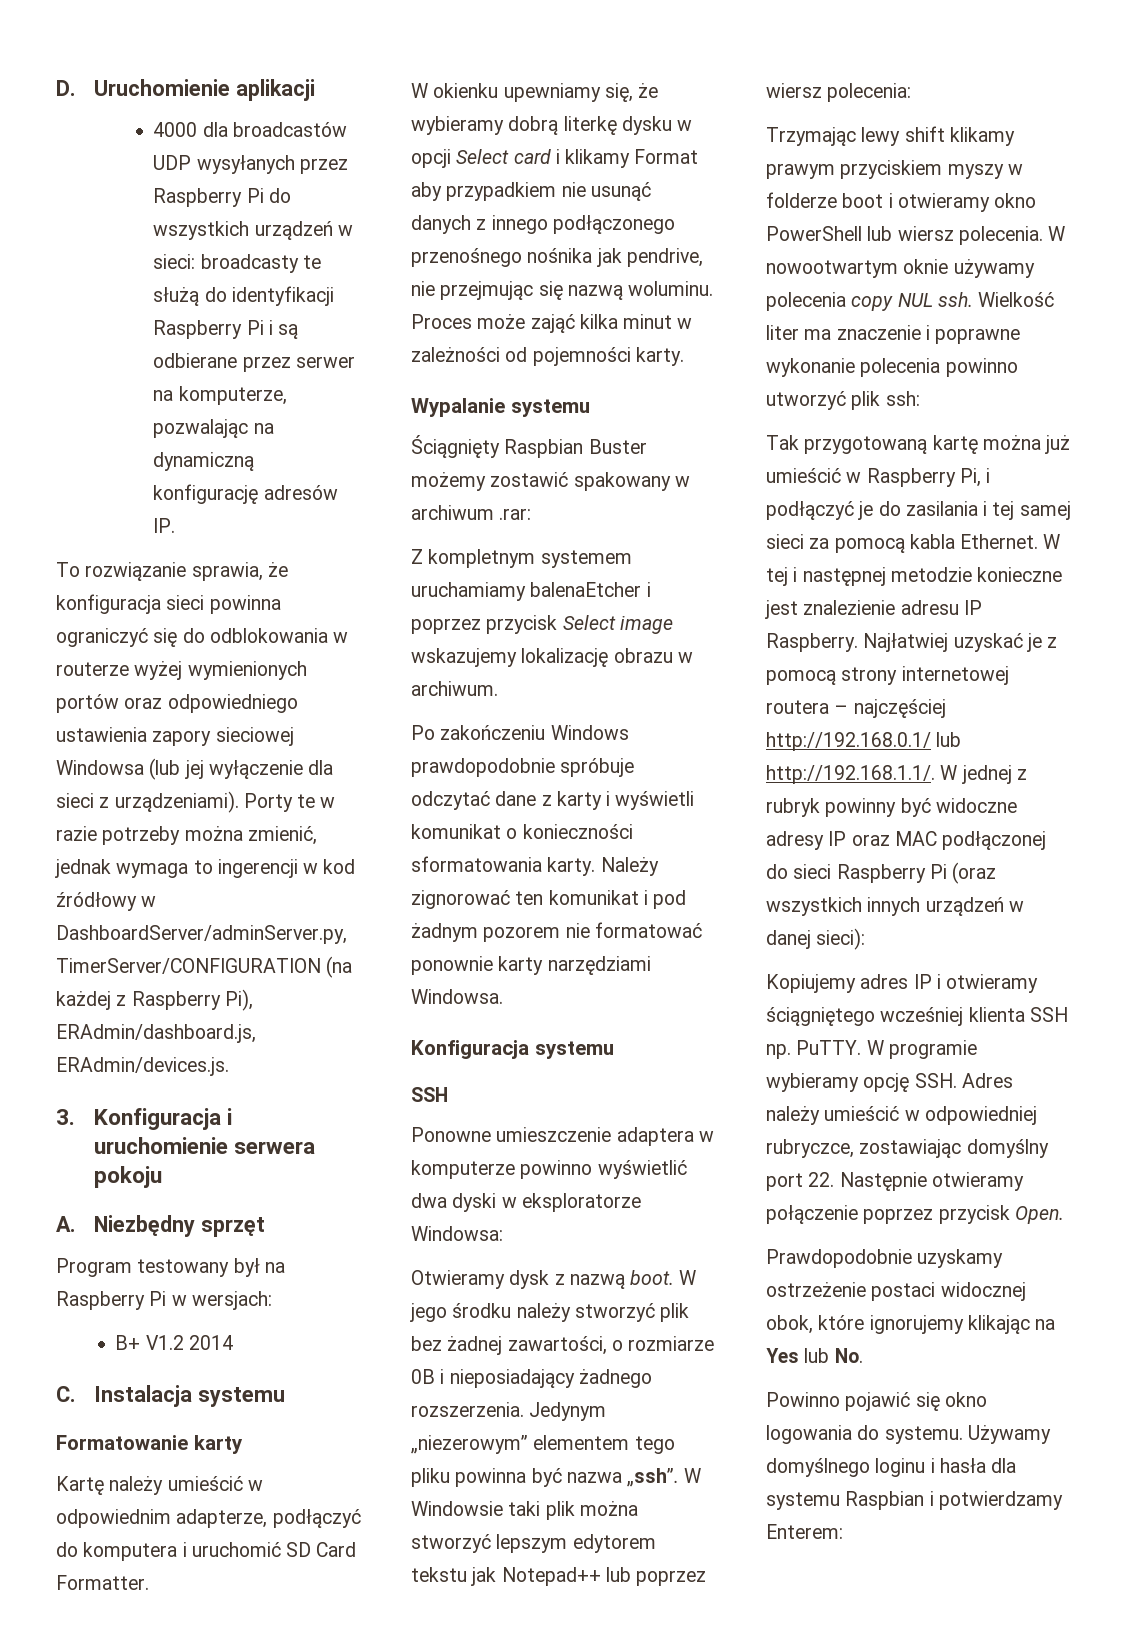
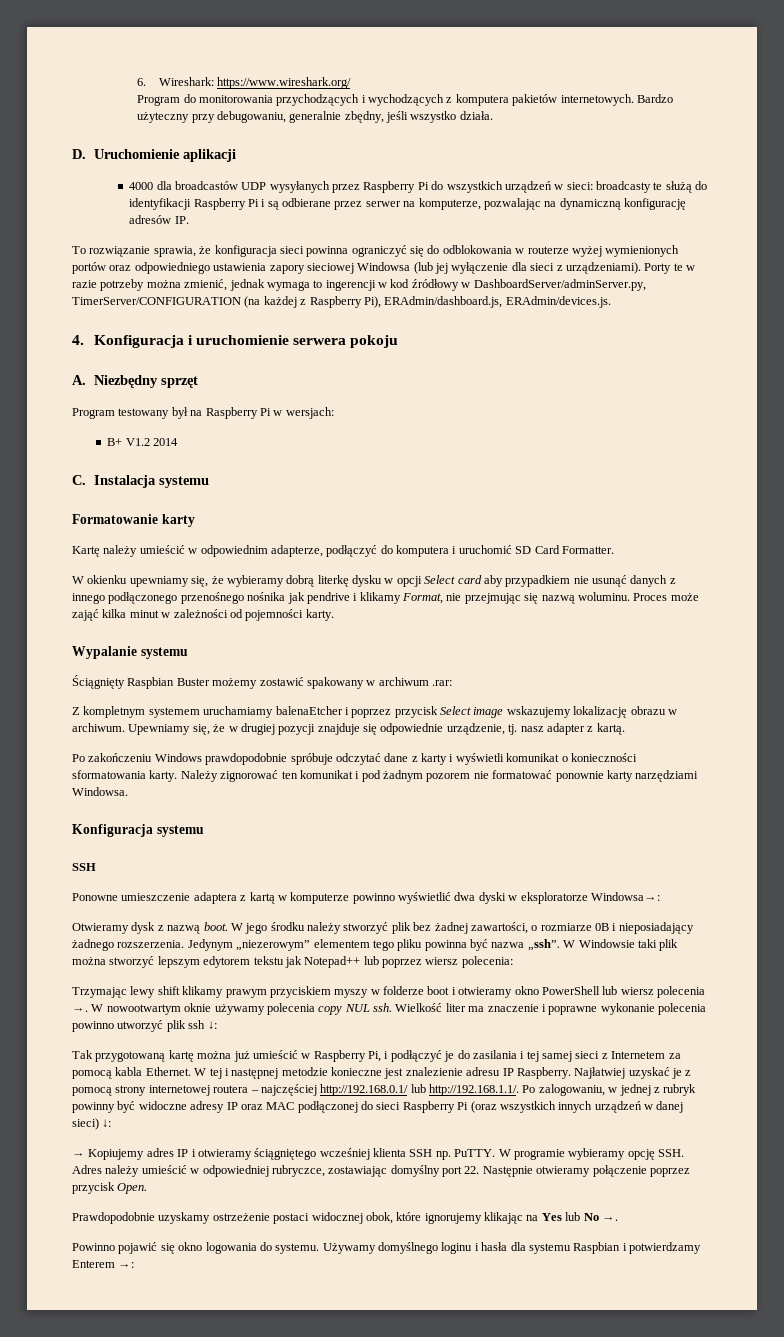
+ 6. Wireshark: https://www.wireshark.org/
+ Program do monitorowania przychodzących i wychodzących z komputera pakietów internetowych. Bardzo użyteczny przy debugowaniu, generalnie zbędny, jeśli wszystko działa.
- 3. Konfiguracja i uruchomienie serwera pokoju
+ 4. Konfiguracja i uruchomienie serwera pokoju
- W okienku upewniamy się, że wybieramy dobrą literkę dysku w opcji Select card i klikamy Format aby przypadkiem nie usunąć danych z innego podłączonego przenośnego nośnika jak pendrive, nie przejmując się nazwą woluminu.
+ W okienku upewniamy się, że wybieramy dobrą literkę dysku w opcji Select card aby przypadkiem nie usunąć danych z innego podłączonego przenośnego nośnika jak pendrive i klikamy Format, nie przejmując się nazwą woluminu.
+ Upewniamy się, że w drugiej pozycji znajduje się odpowiednie urządzenie, tj. nasz adapter z kartą.
- Ponowne umieszczenie adaptera w komputerze powinno wyświetlić dwa dyski w eksploratorze Windowsa:
+ Ponowne umieszczenie adaptera z kartą w komputerze powinno wyświetlić dwa dyski w eksploratorze Windowsa→:
- Trzymając lewy shift klikamy prawym przyciskiem myszy w folderze boot i otwieramy okno PowerShell lub wiersz polecenia.
+ Trzymając lewy shift klikamy prawym przyciskiem myszy w folderze boot i otwieramy okno PowerShell lub wiersz polecenia →.
- Wielkość liter ma znaczenie i poprawne wykonanie polecenia powinno utworzyć plik ssh:
+ Wielkość liter ma znaczenie i poprawne wykonanie polecenia powinno utworzyć plik ssh ↓:
- Tak przygotowaną kartę można już umieścić w Raspberry Pi, i podłączyć je do zasilania i tej samej sieci za pomocą kabla Ethernet.
+ Tak przygotowaną kartę można już umieścić w Raspberry Pi, i podłączyć je do zasilania i tej samej sieci z Internetem za pomocą kabla Ethernet.
- Najłatwiej uzyskać je z pomocą strony internetowej routera – najczęściej http://192.168.0.1/ lub http://192.168.1.1/. W jednej z rubryk powinny być widoczne adresy IP oraz MAC podłączonej do sieci Raspberry Pi (oraz wszystkich innych urządzeń w danej sieci):
- Kopiujemy adres IP i otwieramy ściągniętego wcześniej klienta SSH np. PuTTY.
+ Najłatwiej uzyskać je z pomocą strony internetowej routera – najczęściej http://192.168.0.1/ lub http://192.168.1.1/. Po zalogowaniu, w jednej z rubryk powinny być widoczne adresy IP oraz MAC podłączonej do sieci Raspberry Pi (oraz wszystkich innych urządzeń w danej sieci) ↓:
+ → Kopiujemy adres IP i otwieramy ściągniętego wcześniej klienta SSH np. PuTTY.
- Prawdopodobnie uzyskamy ostrzeżenie postaci widocznej obok, które ignorujemy klikając na Yes lub No.
+ Prawdopodobnie uzyskamy ostrzeżenie postaci widocznej obok, które ignorujemy klikając na Yes lub No →.
- Używamy domyślnego loginu i hasła dla systemu Raspbian i potwierdzamy Enterem:
+ Używamy domyślnego loginu i hasła dla systemu Raspbian i potwierdzamy Enterem →:

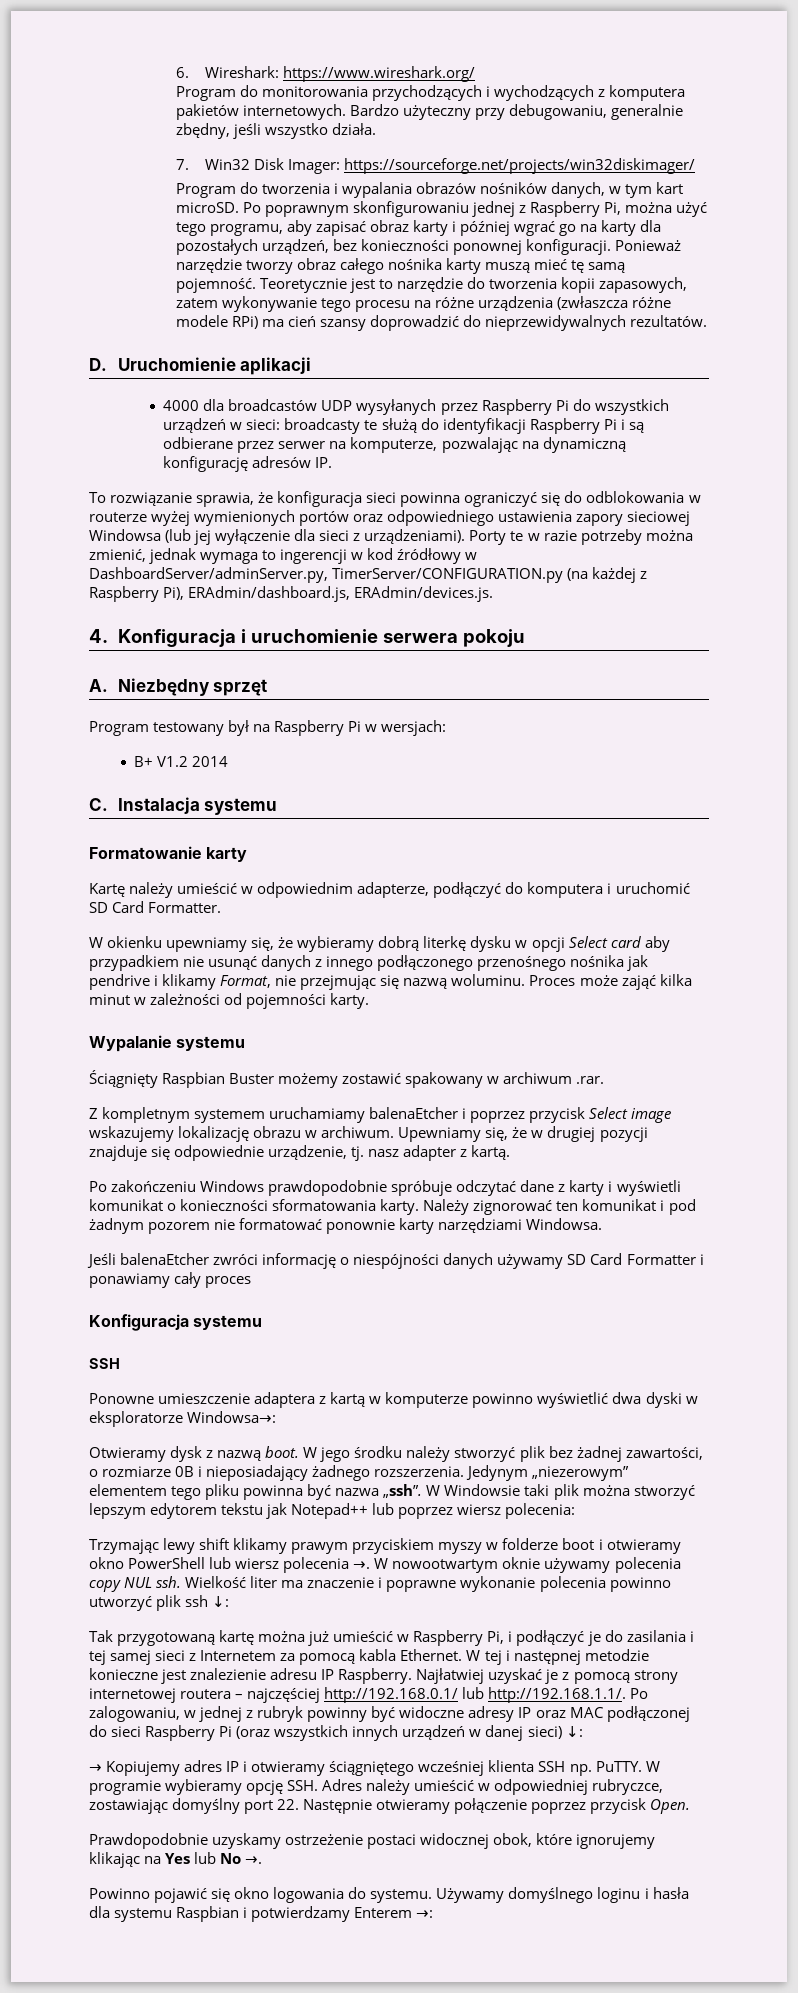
+ 7. Win32 Disk Imager: https://sourceforge.net/projects/win32diskimager/
+ Program do tworzenia i wypalania obrazów nośników danych, w tym kart microSD. Po poprawnym skonfigurowaniu jednej z Raspberry Pi, można użyć tego programu, aby zapisać obraz karty i później wgrać go na karty dla pozostałych urządzeń, bez konieczności ponownej konfiguracji. Ponieważ narzędzie tworzy obraz całego nośnika karty muszą mieć tę samą pojemność. Teoretycznie jest to narzędzie do tworzenia kopii zapasowych, zatem wykonywanie tego procesu na różne urządzenia (zwłaszcza różne modele RPi) ma cień szansy doprowadzić do nieprzewidywalnych rezultatów.
- Porty te w razie potrzeby można zmienić, jednak wymaga to ingerencji w kod źródłowy w DashboardServer/adminServer.py, TimerServer/CONFIGURATION (na każdej z Raspberry Pi), ERAdmin/dashboard.js, ERAdmin/devices.js.
+ Porty te w razie potrzeby można zmienić, jednak wymaga to ingerencji w kod źródłowy w DashboardServer/adminServer.py, TimerServer/CONFIGURATION.py (na każdej z Raspberry Pi), ERAdmin/dashboard.js, ERAdmin/devices.js.
- Ściągnięty Raspbian Buster możemy zostawić spakowany w archiwum .rar:
+ Ściągnięty Raspbian Buster możemy zostawić spakowany w archiwum .rar.
+ Jeśli balenaEtcher zwróci informację o niespójności danych używamy SD Card Formatter i ponawiamy cały proces

